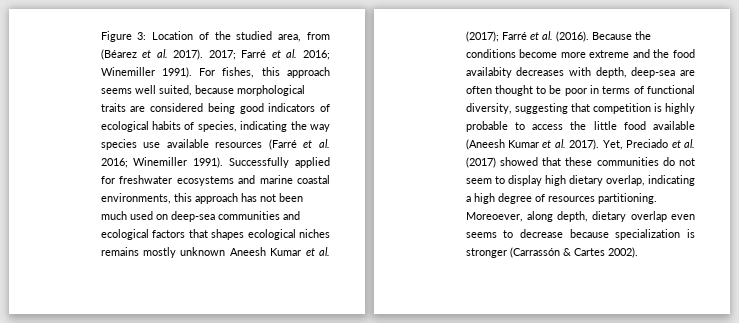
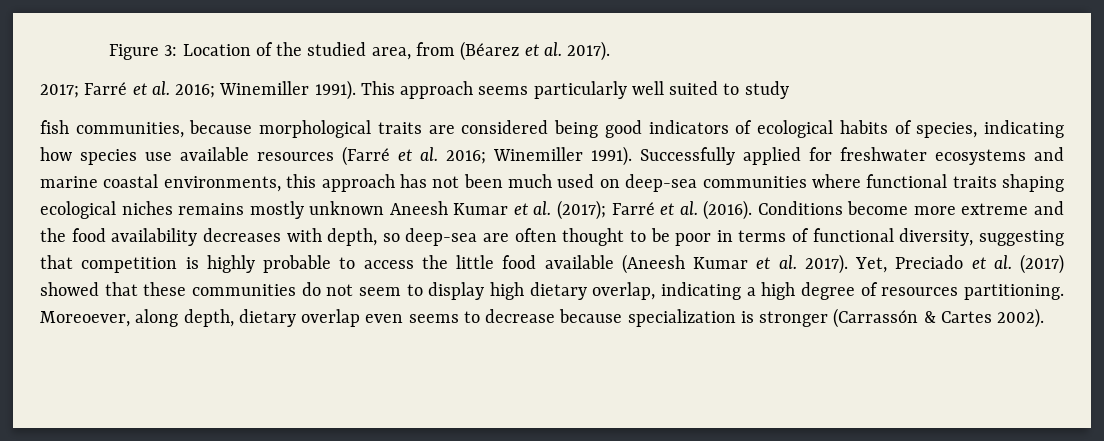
- Figure 3: Location of the studied area, from (Béarez et al. 2017). 2017; Farré et al. 2016; Winemiller 1991).
+ Figure 3: Location of the studied area, from (Béarez et al. 2017).
+ 2017; Farré et al. 2016; Winemiller 1991).
- For fishes, this approach seems well suited, because morphological traits are considered being good indicators of ecological habits of species, indicating the way species use available resources (Farré et al. 2016; Winemiller 1991).
+ This approach seems particularly well suited to study
+ fish communities, because morphological traits are considered being good indicators of ecological habits of species, indicating how species use available resources (Farré et al. 2016; Winemiller 1991).
- Successfully applied for freshwater ecosystems and marine coastal environments, this approach has not been much used on deep-sea communities and ecological factors that shapes ecological niches remains mostly unknown Aneesh Kumar et al. (2017); Farré et al. (2016).
+ Successfully applied for freshwater ecosystems and marine coastal environments, this approach has not been much used on deep-sea communities where functional traits shaping ecological niches remains mostly unknown Aneesh Kumar et al. (2017); Farré et al. (2016).
- Because the conditions become more extreme and the food availabity decreases with depth, deep-sea are often thought to be poor in terms of functional diversity, suggesting that competition is highly probable to access the little food available (Aneesh Kumar et al. 2017).
+ Conditions become more extreme and the food availability decreases with depth, so deep-sea are often thought to be poor in terms of functional diversity, suggesting that competition is highly probable to access the little food available (Aneesh Kumar et al. 2017).

